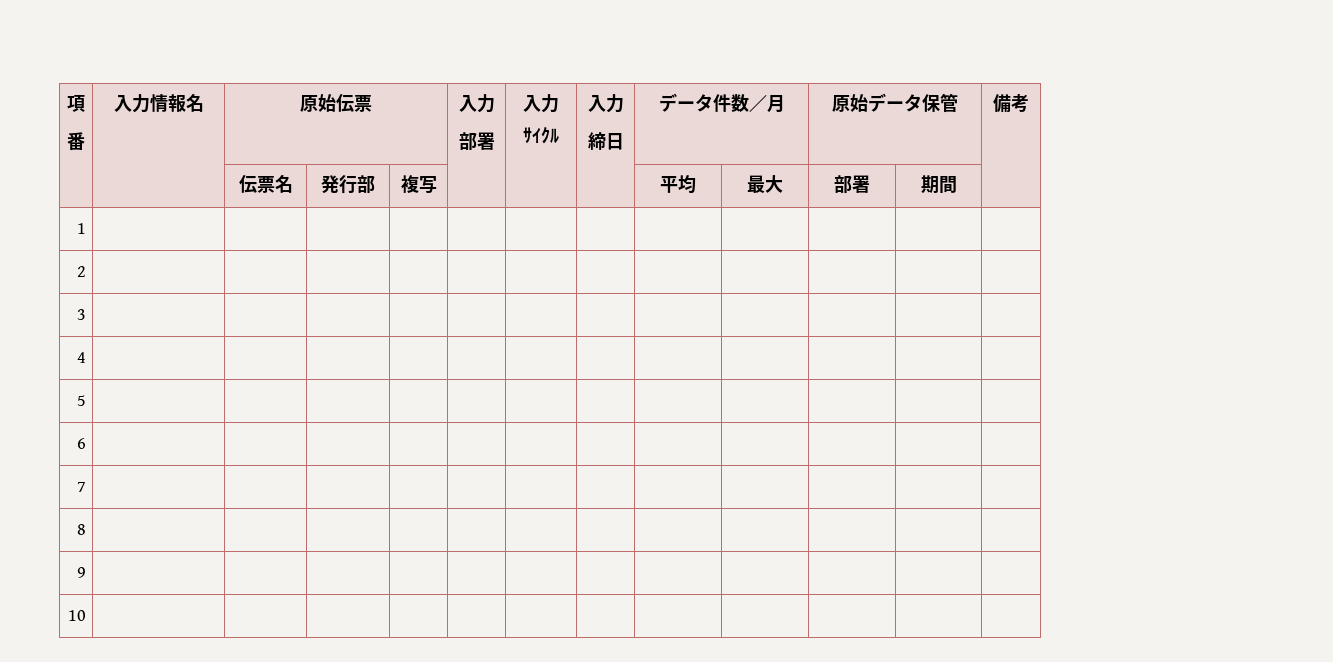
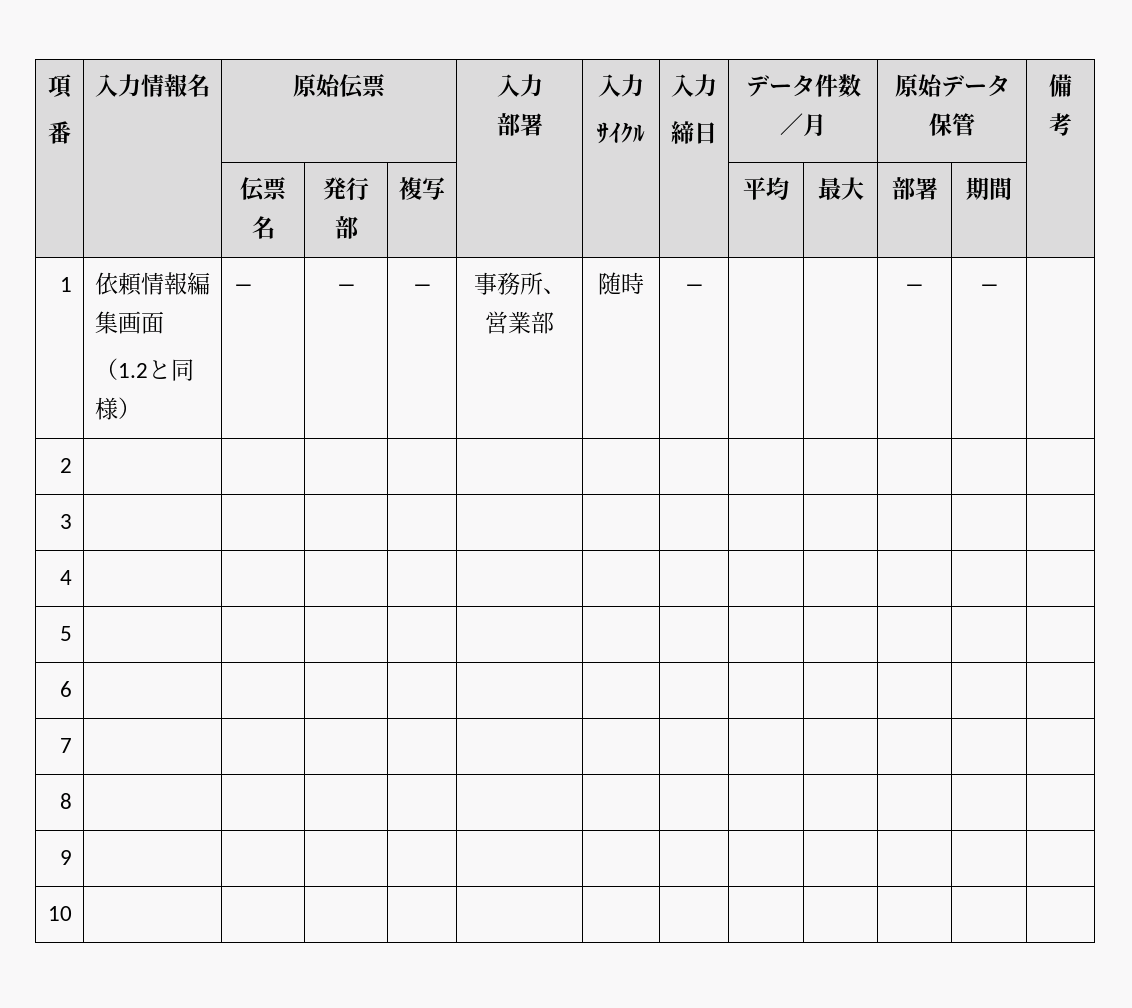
- 1 | | | | | | | | | | | |
+ 1 | 依頼情報編集画面
+ （1.2と同様） | ― | ― | ― | 事務所、営業部 | 随時 | ― | | | ― | ― |

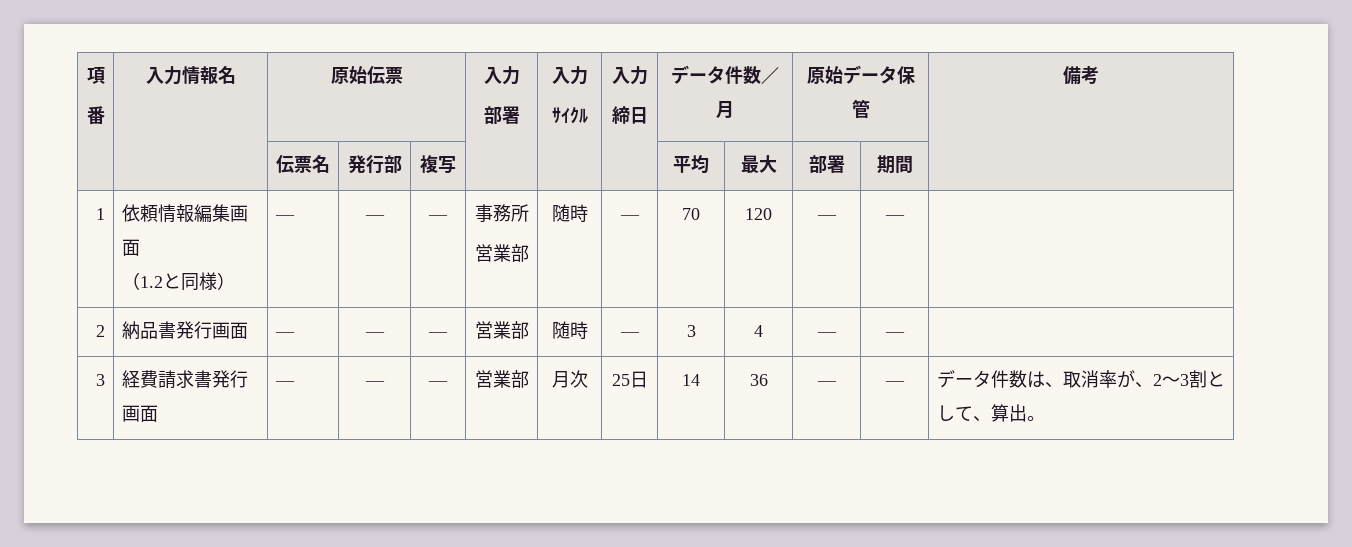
  1 | 依頼情報編集画面
- （1.2と同様） | ― | ― | ― | 事務所、営業部 | 随時 | ― | | | ― | ― |
+ （1.2と同様） | ― | ― | ― | 事務所
+ 営業部 | 随時 | ― | 70 | 120 | ― | ― |
- 2 | | | | | | | | | | | |
- 3 | | | | | | | | | | | |
- 4 | | | | | | | | | | | |
- 5 | | | | | | | | | | | |
- 6 | | | | | | | | | | | |
- 7 | | | | | | | | | | | |
- 8 | | | | | | | | | | | |
- 9 | | | | | | | | | | | |
- 10 | | | | | | | | | | | |
+ 2 | 納品書発行画面 | ― | ― | ― | 営業部 | 随時 | ― | 3 | 4 | ― | ― |
+ 3 | 経費請求書発行画面 | ― | ― | ― | 営業部 | 月次 | 25日 | 14 | 36 | ― | ― | データ件数は、取消率が、2～3割として、算出。

